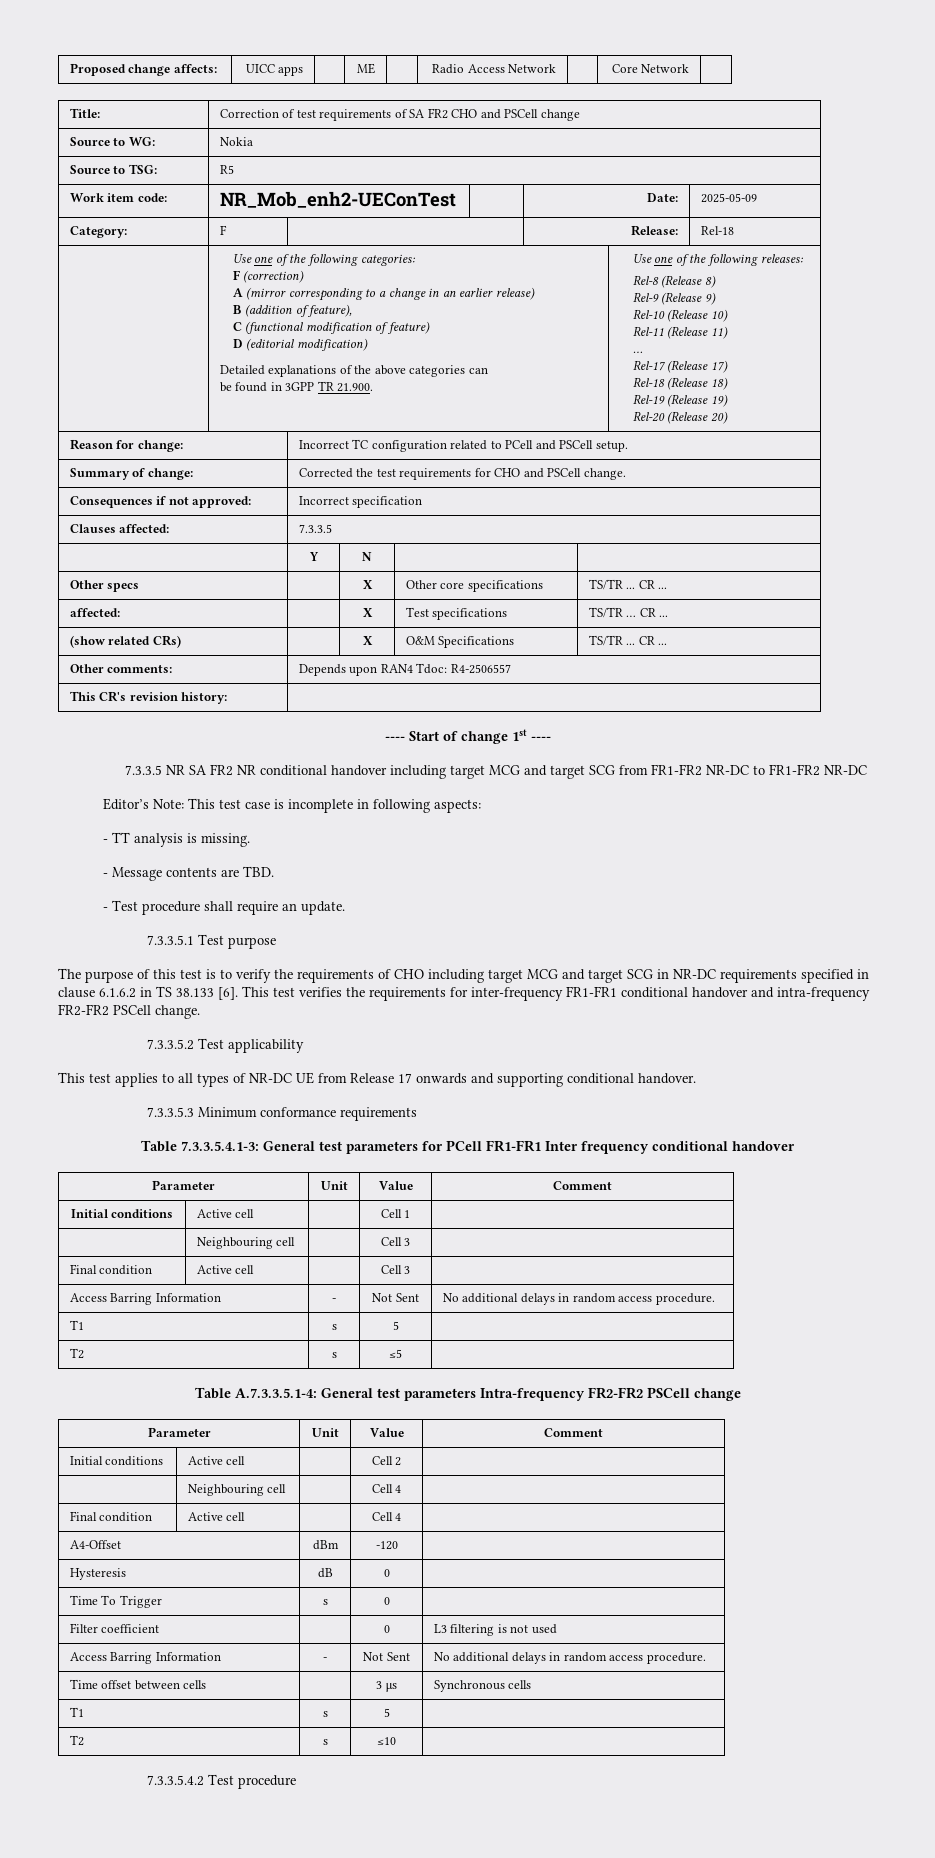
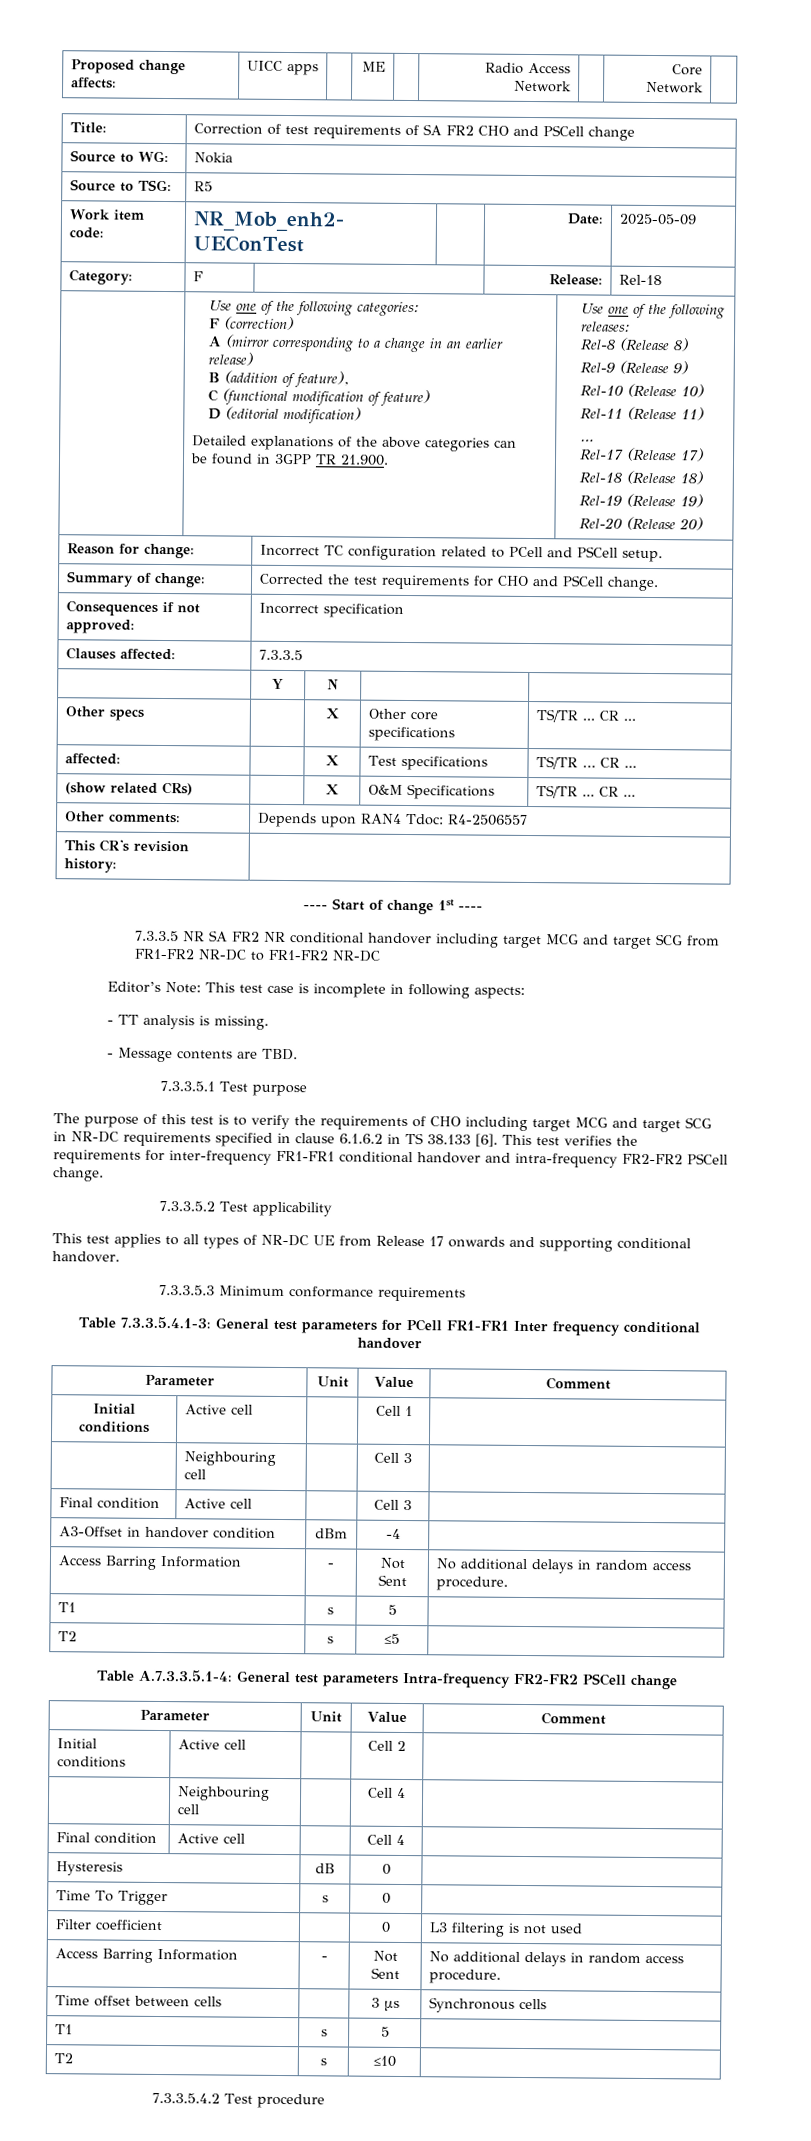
- - Test procedure shall require an update.
+ A3-Offset in handover condition | dBm | -4 |
- A4-Offset | dBm | -120 |

